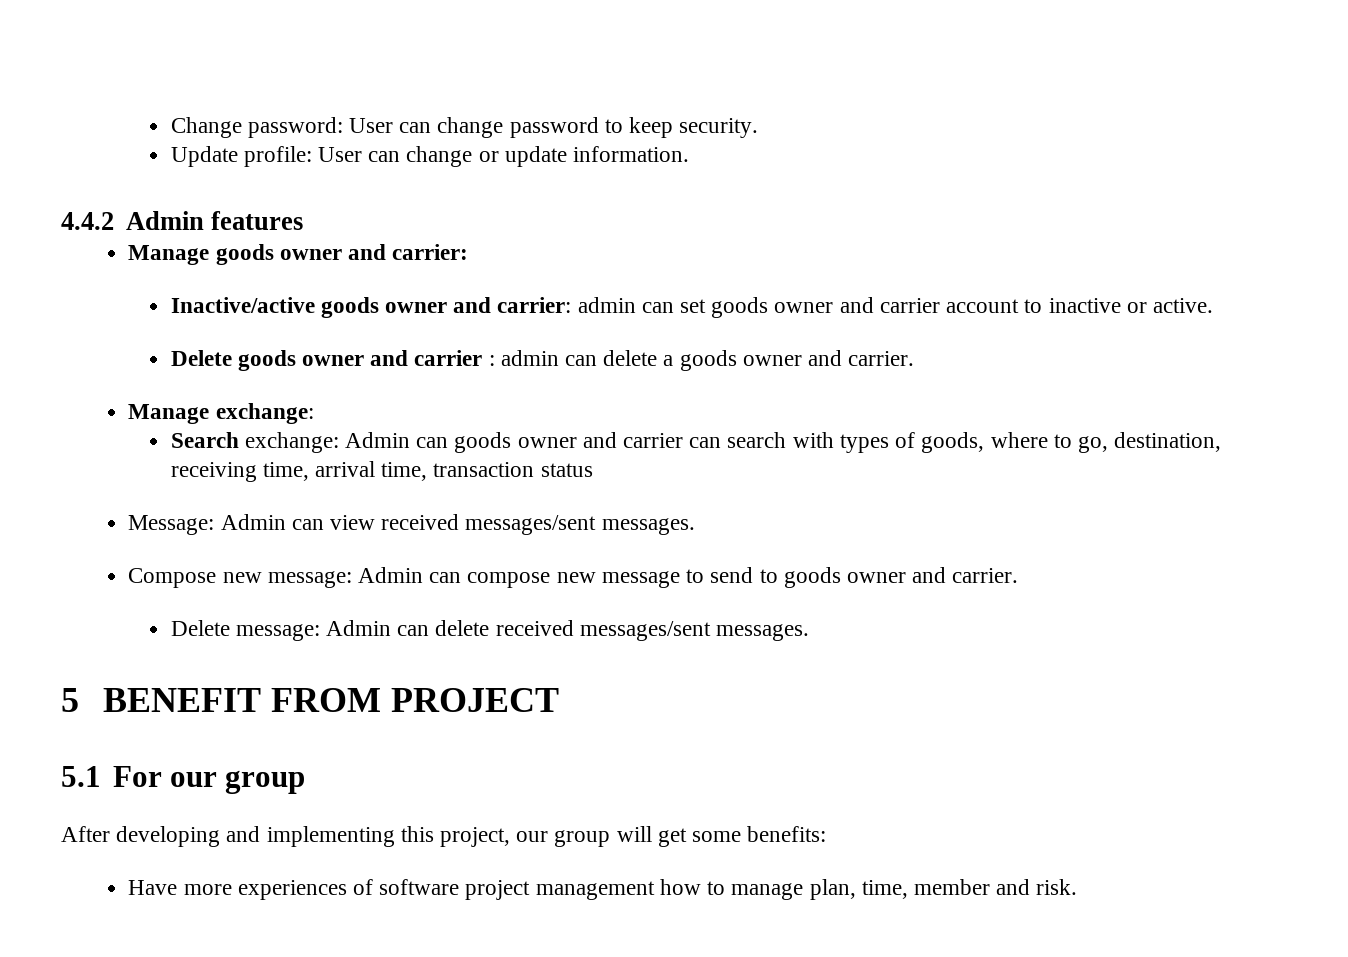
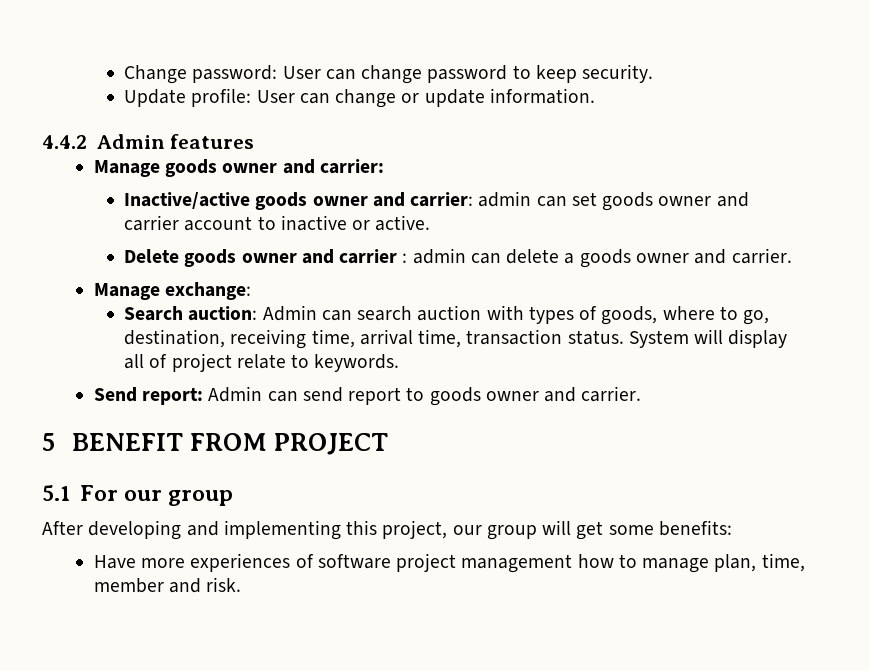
- Search exchange: Admin can goods owner and carrier can search with types of goods, where to go, destination, receiving time, arrival time, transaction status
- Message: Admin can view received messages/sent messages.
- Compose new message: Admin can compose new message to send to goods owner and carrier.
+ Search auction: Admin can search auction with types of goods, where to go, destination, receiving time, arrival time, transaction status. System will display all of project relate to keywords.
+ Send report: Admin can send report to goods owner and carrier.
- Delete message: Admin can delete received messages/sent messages.

